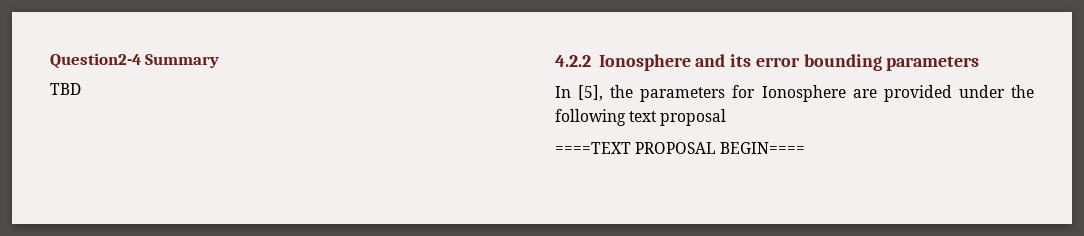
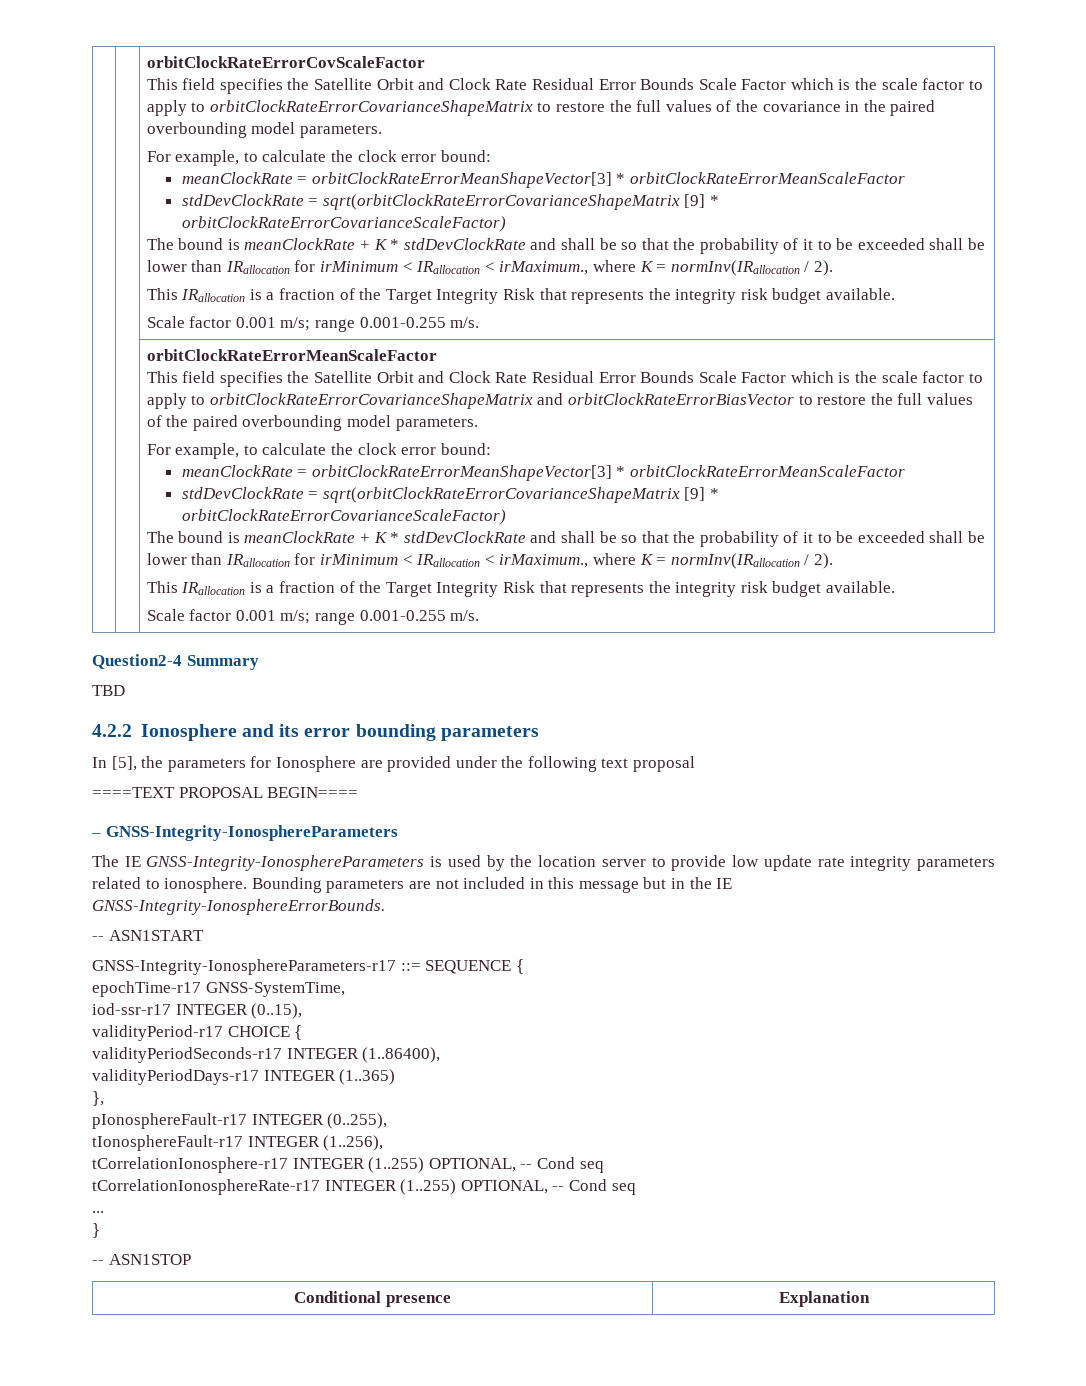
+ orbitClockRateErrorCovScaleFactor
+ This field specifies the Satellite Orbit and Clock Rate Residual Error Bounds Scale Factor which is the scale factor to apply to orbitClockRateErrorCovarianceShapeMatrix to restore the full values of the covariance in the paired overbounding model parameters.
+ For example, to calculate the clock error bound:
+ meanClockRate = orbitClockRateErrorMeanShapeVector[3] * orbitClockRateErrorMeanScaleFactor
+ stdDevClockRate = sqrt(orbitClockRateErrorCovarianceShapeMatrix [9] * orbitClockRateErrorCovarianceScaleFactor)
+ The bound is meanClockRate + K * stdDevClockRate and shall be so that the probability of it to be exceeded shall be lower than IRallocation for irMinimum < IRallocation < irMaximum., where K = normInv(IRallocation / 2).
+ This IRallocation is a fraction of the Target Integrity Risk that represents the integrity risk budget available.
+ Scale factor 0.001 m/s; range 0.001-0.255 m/s.
+ | | orbitClockRateErrorMeanScaleFactor
+ This field specifies the Satellite Orbit and Clock Rate Residual Error Bounds Scale Factor which is the scale factor to apply to orbitClockRateErrorCovarianceShapeMatrix and orbitClockRateErrorBiasVector to restore the full values of the paired overbounding model parameters.
+ For example, to calculate the clock error bound:
+ meanClockRate = orbitClockRateErrorMeanShapeVector[3] * orbitClockRateErrorMeanScaleFactor
+ stdDevClockRate = sqrt(orbitClockRateErrorCovarianceShapeMatrix [9] * orbitClockRateErrorCovarianceScaleFactor)
+ The bound is meanClockRate + K * stdDevClockRate and shall be so that the probability of it to be exceeded shall be lower than IRallocation for irMinimum < IRallocation < irMaximum., where K = normInv(IRallocation / 2).
+ This IRallocation is a fraction of the Target Integrity Risk that represents the integrity risk budget available.
+ Scale factor 0.001 m/s; range 0.001-0.255 m/s.
+ – GNSS-Integrity-IonosphereParameters
+ The IE GNSS-Integrity-IonosphereParameters is used by the location server to provide low update rate integrity parameters related to ionosphere. Bounding parameters are not included in this message but in the IE GNSS-Integrity-IonosphereErrorBounds.
+ -- ASN1START
+ GNSS-Integrity-IonosphereParameters-r17 ::= SEQUENCE {
+ epochTime-r17 GNSS-SystemTime,
+ iod-ssr-r17 INTEGER (0..15),
+ validityPeriod-r17 CHOICE {
+ validityPeriodSeconds-r17 INTEGER (1..86400),
+ validityPeriodDays-r17 INTEGER (1..365)
+ },
+ pIonosphereFault-r17 INTEGER (0..255),
+ tIonosphereFault-r17 INTEGER (1..256),
+ tCorrelationIonosphere-r17 INTEGER (1..255) OPTIONAL, -- Cond seq
+ tCorrelationIonosphereRate-r17 INTEGER (1..255) OPTIONAL, -- Cond seq
+ ...
+ }
+ -- ASN1STOP
+ Conditional presence | Explanation

